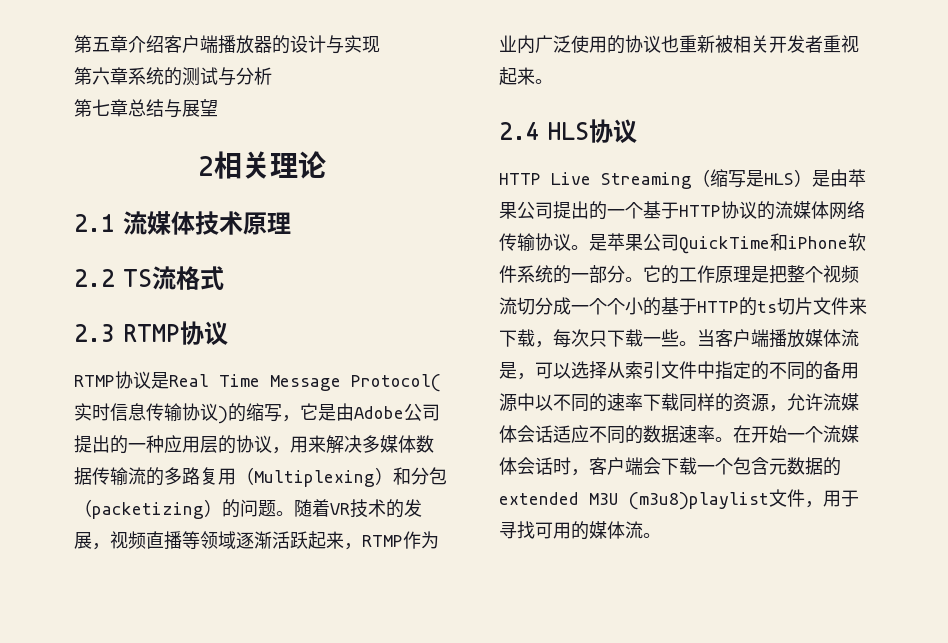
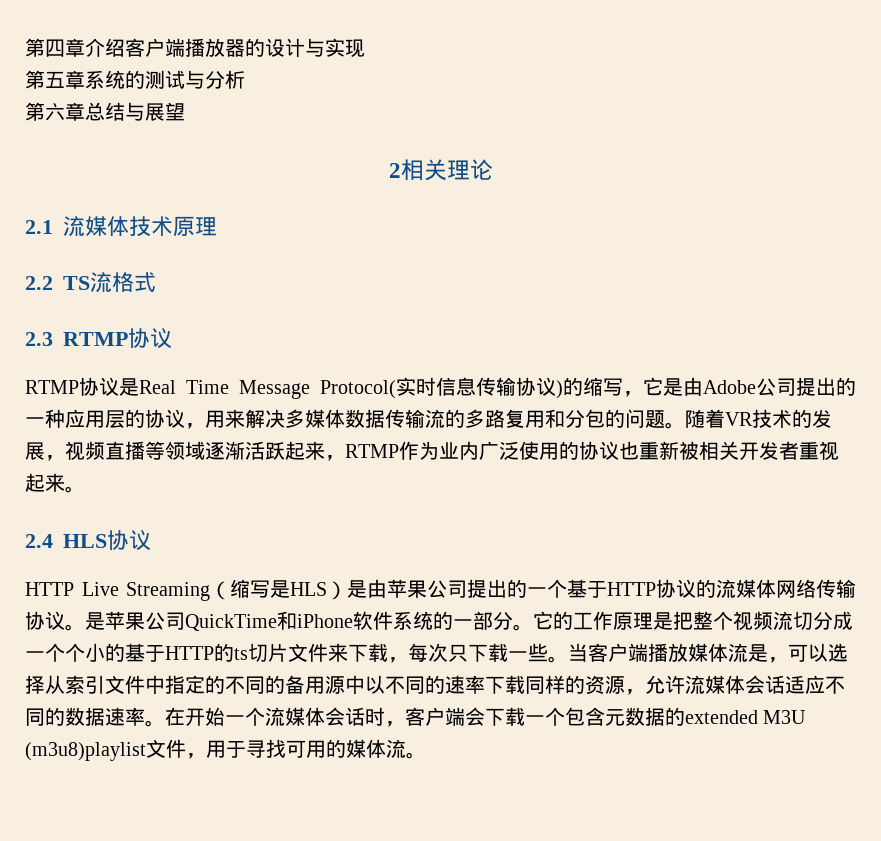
- 第五章介绍客户端播放器的设计与实现
+ 第四章介绍客户端播放器的设计与实现
- 第六章系统的测试与分析
+ 第五章系统的测试与分析
- 第七章总结与展望
+ 第六章总结与展望
- RTMP协议是Real Time Message Protocol(实时信息传输协议)的缩写，它是由Adobe公司提出的一种应用层的协议，用来解决多媒体数据传输流的多路复用（Multiplexing）和分包（packetizing）的问题。
+ RTMP协议是Real Time Message Protocol(实时信息传输协议)的缩写，它是由Adobe公司提出的一种应用层的协议，用来解决多媒体数据传输流的多路复用和分包的问题。

